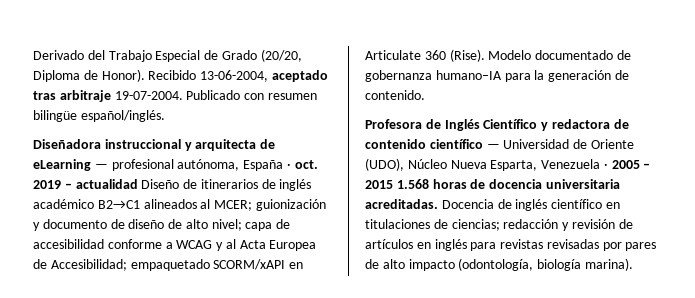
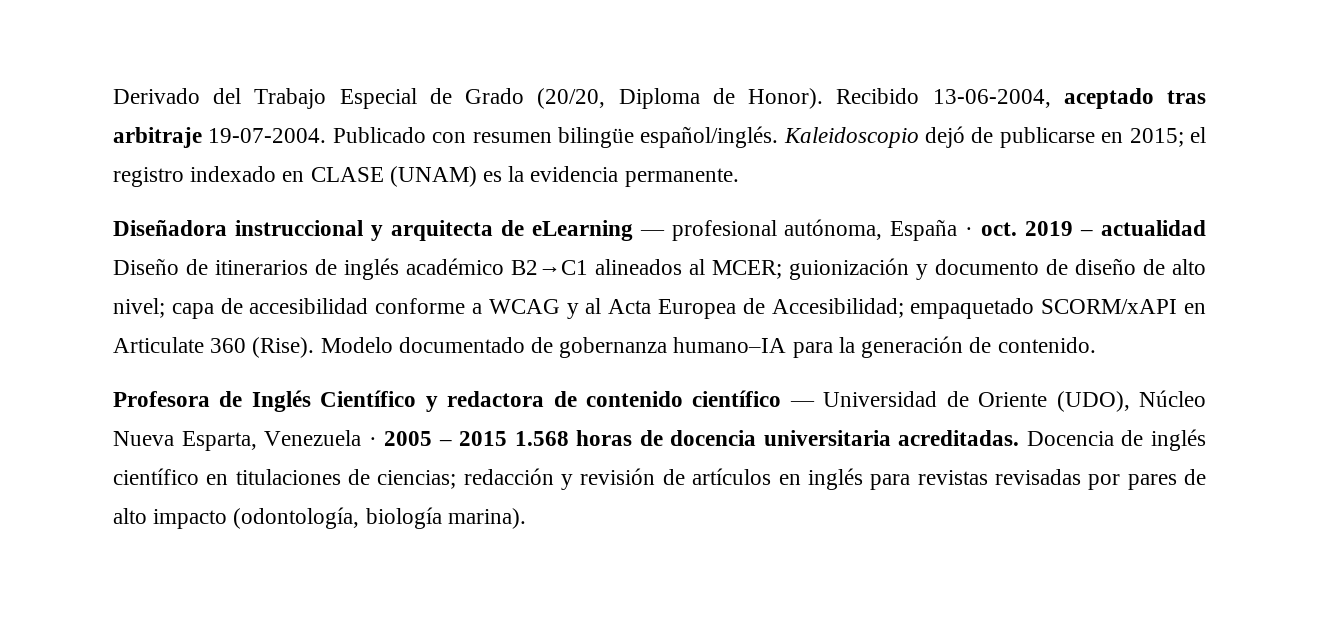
+ Kaleidoscopio dejó de publicarse en 2015; el registro indexado en CLASE (UNAM) es la evidencia permanente.

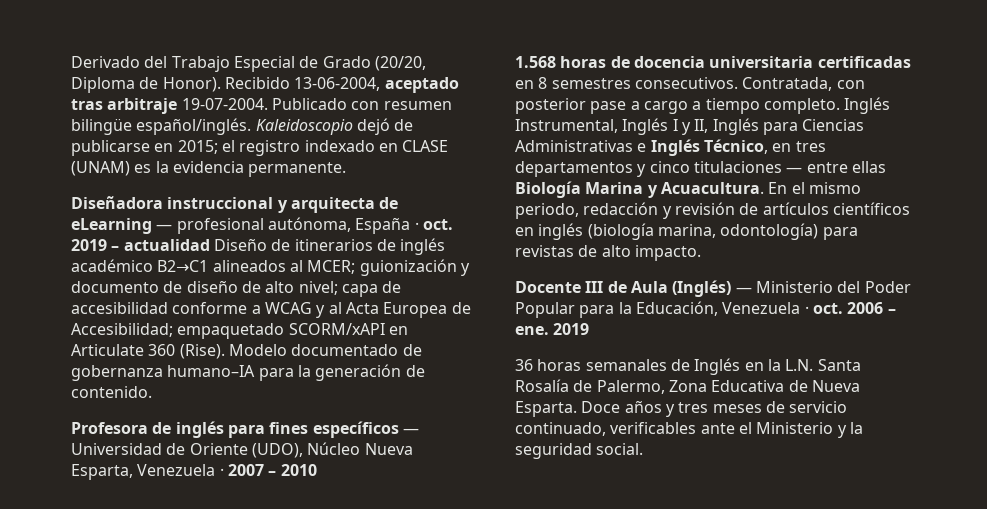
- Profesora de Inglés Científico y redactora de contenido científico — Universidad de Oriente (UDO), Núcleo Nueva Esparta, Venezuela · 2005 – 2015 1.568 horas de docencia universitaria acreditadas. Docencia de inglés científico en titulaciones de ciencias; redacción y revisión de artículos en inglés para revistas revisadas por pares de alto impacto (odontología, biología marina).
+ Profesora de inglés para fines específicos — Universidad de Oriente (UDO), Núcleo Nueva Esparta, Venezuela · 2007 – 2010
+ 1.568 horas de docencia universitaria certificadas en 8 semestres consecutivos. Contratada, con posterior pase a cargo a tiempo completo. Inglés Instrumental, Inglés I y II, Inglés para Ciencias Administrativas e Inglés Técnico, en tres departamentos y cinco titulaciones — entre ellas Biología Marina y Acuacultura. En el mismo periodo, redacción y revisión de artículos científicos en inglés (biología marina, odontología) para revistas de alto impacto.
+ Docente III de Aula (Inglés) — Ministerio del Poder Popular para la Educación, Venezuela · oct. 2006 – ene. 2019
+ 36 horas semanales de Inglés en la L.N. Santa Rosalía de Palermo, Zona Educativa de Nueva Esparta. Doce años y tres meses de servicio continuado, verificables ante el Ministerio y la seguridad social.

